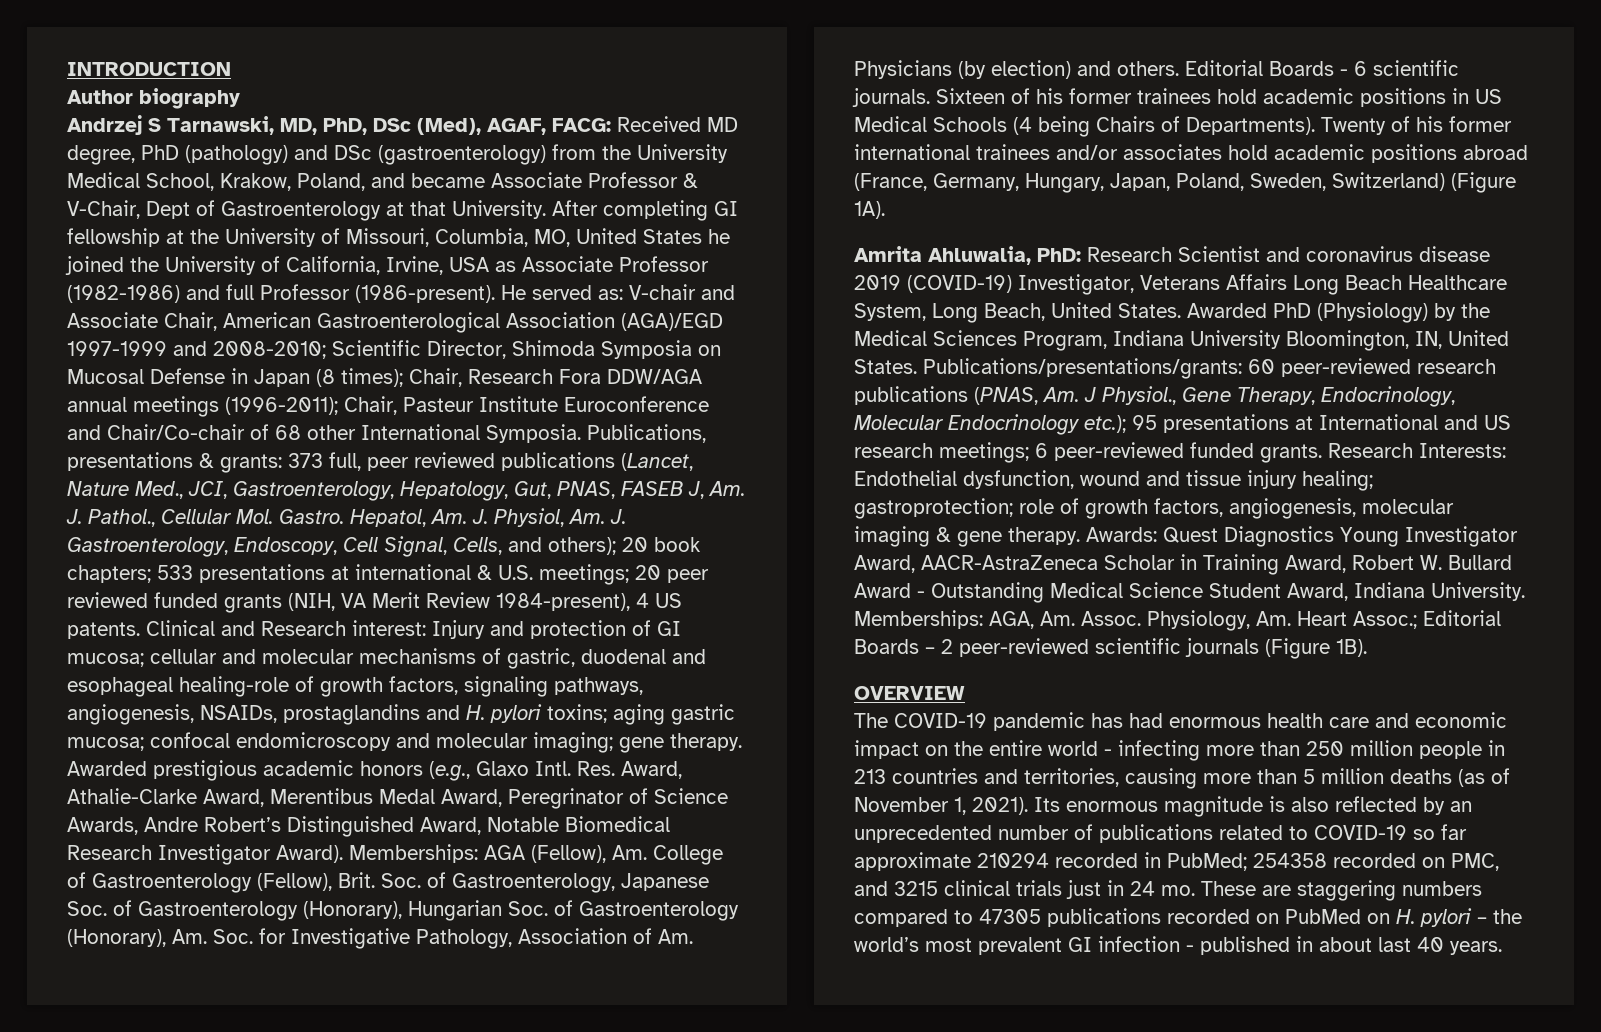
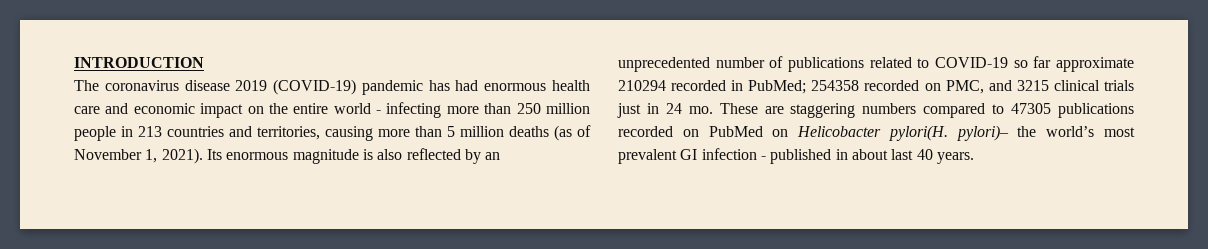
- Author biography
- Andrzej S Tarnawski, MD, PhD, DSc (Med), AGAF, FACG: Received MD degree, PhD (pathology) and DSc (gastroenterology) from the University Medical School, Krakow, Poland, and became Associate Professor & V-Chair, Dept of Gastroenterology at that University. After completing GI fellowship at the University of Missouri, Columbia, MO, United States he joined the University of California, Irvine, USA as Associate Professor (1982-1986) and full Professor (1986-present). He served as: V-chair and Associate Chair, American Gastroenterological Association (AGA)/EGD 1997-1999 and 2008-2010; Scientific Director, Shimoda Symposia on Mucosal Defense in Japan (8 times); Chair, Research Fora DDW/AGA annual meetings (1996-2011); Chair, Pasteur Institute Euroconference and Chair/Co-chair of 68 other International Symposia. Publications, presentations & grants: 373 full, peer reviewed publications (Lancet, Nature Med., JCI, Gastroenterology, Hepatology, Gut, PNAS, FASEB J, Am. J. Pathol., Cellular Mol. Gastro. Hepatol, Am. J. Physiol, Am. J. Gastroenterology, Endoscopy, Cell Signal, Cells, and others); 20 book chapters; 533 presentations at international & U.S. meetings; 20 peer reviewed funded grants (NIH, VA Merit Review 1984-present), 4 US patents. Clinical and Research interest: Injury and protection of GI mucosa; cellular and molecular mechanisms of gastric, duodenal and esophageal healing-role of growth factors, signaling pathways, angiogenesis, NSAIDs, prostaglandins and H. pylori toxins; aging gastric mucosa; confocal endomicroscopy and molecular imaging; gene therapy. Awarded prestigious academic honors (e.g., Glaxo Intl. Res. Award, Athalie-Clarke Award, Merentibus Medal Award, Peregrinator of Science Awards, Andre Robert’s Distinguished Award, Notable Biomedical Research Investigator Award). Memberships: AGA (Fellow), Am. College of Gastroenterology (Fellow), Brit. Soc. of Gastroenterology, Japanese Soc. of Gastroenterology (Honorary), Hungarian Soc. of Gastroenterology (Honorary), Am. Soc. for Investigative Pathology, Association of Am. Physicians (by election) and others. Editorial Boards - 6 scientific journals. Sixteen of his former trainees hold academic positions in US Medical Schools (4 being Chairs of Departments). Twenty of his former international trainees and/or associates hold academic positions abroad (France, Germany, Hungary, Japan, Poland, Sweden, Switzerland) (Figure 1A).
- Amrita Ahluwalia, PhD: Research Scientist and coronavirus disease 2019 (COVID-19) Investigator, Veterans Affairs Long Beach Healthcare System, Long Beach, United States. Awarded PhD (Physiology) by the Medical Sciences Program, Indiana University Bloomington, IN, United States. Publications/presentations/grants: 60 peer-reviewed research publications (PNAS, Am. J Physiol., Gene Therapy, Endocrinology, Molecular Endocrinology etc.); 95 presentations at International and US research meetings; 6 peer-reviewed funded grants. Research Interests: Endothelial dysfunction, wound and tissue injury healing; gastroprotection; role of growth factors, angiogenesis, molecular imaging & gene therapy. Awards: Quest Diagnostics Young Investigator Award, AACR-AstraZeneca Scholar in Training Award, Robert W. Bullard Award - Outstanding Medical Science Student Award, Indiana University. Memberships: AGA, Am. Assoc. Physiology, Am. Heart Assoc.; Editorial Boards – 2 peer-reviewed scientific journals (Figure 1B).
- OVERVIEW
- The COVID-19 pandemic has had enormous health care and economic impact on the entire world - infecting more than 250 million people in 213 countries and territories, causing more than 5 million deaths (as of November 1, 2021).
+ The coronavirus disease 2019 (COVID-19) pandemic has had enormous health care and economic impact on the entire world - infecting more than 250 million people in 213 countries and territories, causing more than 5 million deaths (as of November 1, 2021).
- These are staggering numbers compared to 47305 publications recorded on PubMed on H. pylori – the world’s most prevalent GI infection - published in about last 40 years.
+ These are staggering numbers compared to 47305 publications recorded on PubMed on Helicobacter pylori(H. pylori)– the world’s most prevalent GI infection - published in about last 40 years.

